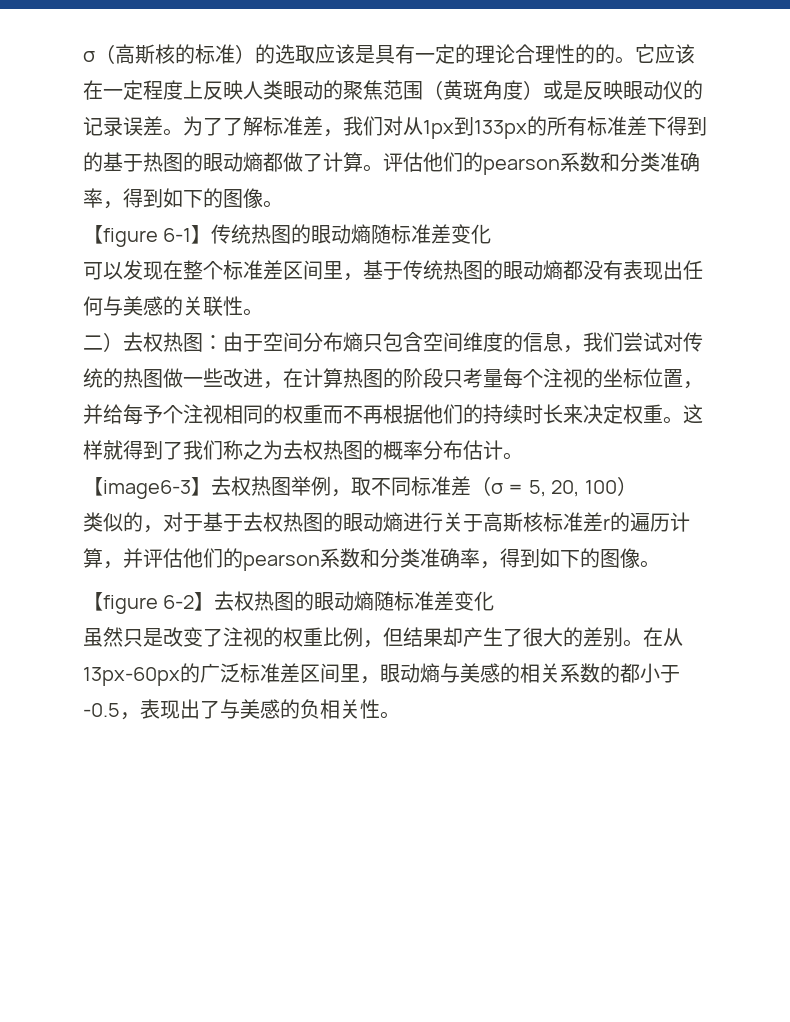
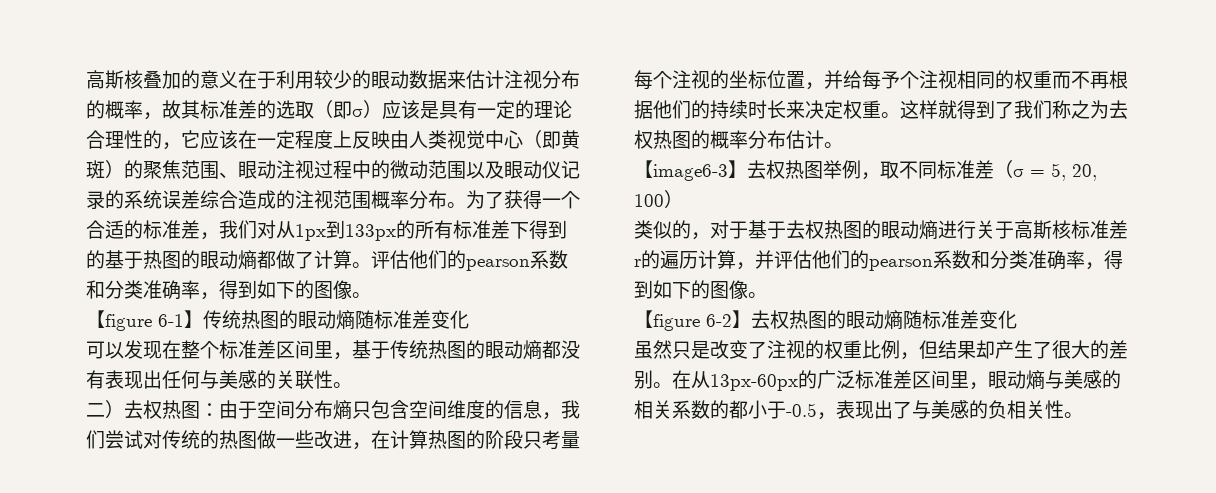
- σ（高斯核的标准）的选取应该是具有一定的理论合理性的的。它应该在一定程度上反映人类眼动的聚焦范围（黄斑角度）或是反映眼动仪的记录误差。为了了解标准差，我们对从1px到133px的所有标准差下得到的基于热图的眼动熵都做了计算。
+ 高斯核叠加的意义在于利用较少的眼动数据来估计注视分布的概率，故其标准差的选取（即σ）应该是具有一定的理论合理性的，它应该在一定程度上反映由人类视觉中心（即黄斑）的聚焦范围、眼动注视过程中的微动范围以及眼动仪记录的系统误差综合造成的注视范围概率分布。为了获得一个合适的标准差，我们对从1px到133px的所有标准差下得到的基于热图的眼动熵都做了计算。

